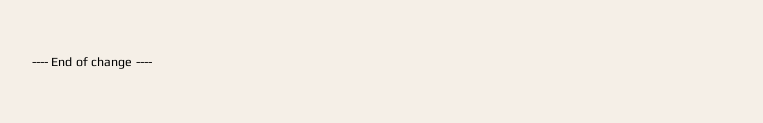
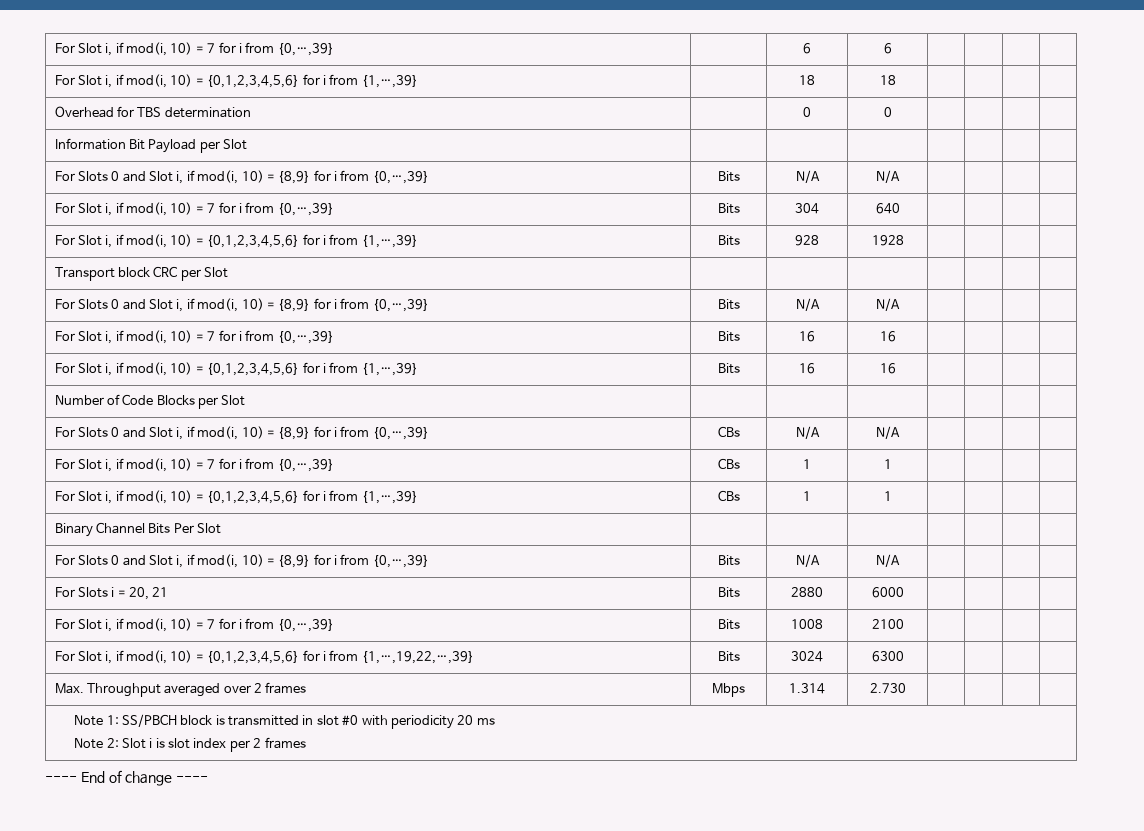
+ For Slot i, if mod(i, 10) = 7 for i from {0,…,39} | | 6 | 6 | | | |
+ For Slot i, if mod(i, 10) = {0,1,2,3,4,5,6} for i from {1,…,39} | | 18 | 18 | | | |
+ Overhead for TBS determination | | 0 | 0 | | | |
+ Information Bit Payload per Slot | | | | | | |
+ For Slots 0 and Slot i, if mod(i, 10) = {8,9} for i from {0,…,39} | Bits | N/A | N/A | | | |
+ For Slot i, if mod(i, 10) = 7 for i from {0,…,39} | Bits | 304 | 640 | | | |
+ For Slot i, if mod(i, 10) = {0,1,2,3,4,5,6} for i from {1,…,39} | Bits | 928 | 1928 | | | |
+ Transport block CRC per Slot | | | | | | |
+ For Slots 0 and Slot i, if mod(i, 10) = {8,9} for i from {0,…,39} | Bits | N/A | N/A | | | |
+ For Slot i, if mod(i, 10) = 7 for i from {0,…,39} | Bits | 16 | 16 | | | |
+ For Slot i, if mod(i, 10) = {0,1,2,3,4,5,6} for i from {1,…,39} | Bits | 16 | 16 | | | |
+ Number of Code Blocks per Slot | | | | | | |
+ For Slots 0 and Slot i, if mod(i, 10) = {8,9} for i from {0,…,39} | CBs | N/A | N/A | | | |
+ For Slot i, if mod(i, 10) = 7 for i from {0,…,39} | CBs | 1 | 1 | | | |
+ For Slot i, if mod(i, 10) = {0,1,2,3,4,5,6} for i from {1,…,39} | CBs | 1 | 1 | | | |
+ Binary Channel Bits Per Slot | | | | | | |
+ For Slots 0 and Slot i, if mod(i, 10) = {8,9} for i from {0,…,39} | Bits | N/A | N/A | | | |
+ For Slots i = 20, 21 | Bits | 2880 | 6000 | | | |
+ For Slot i, if mod(i, 10) = 7 for i from {0,…,39} | Bits | 1008 | 2100 | | | |
+ For Slot i, if mod(i, 10) = {0,1,2,3,4,5,6} for i from {1,…,19,22,…,39} | Bits | 3024 | 6300 | | | |
+ Max. Throughput averaged over 2 frames | Mbps | 1.314 | 2.730 | | | |
+ Note 1: SS/PBCH block is transmitted in slot #0 with periodicity 20 ms
+ Note 2: Slot i is slot index per 2 frames

